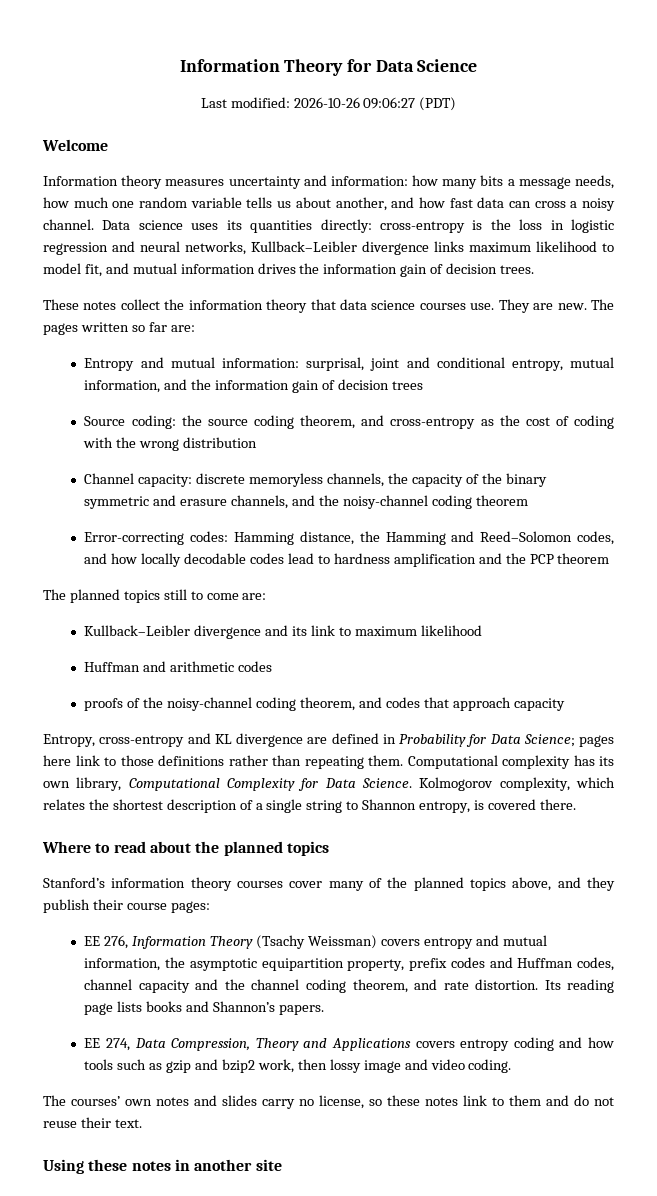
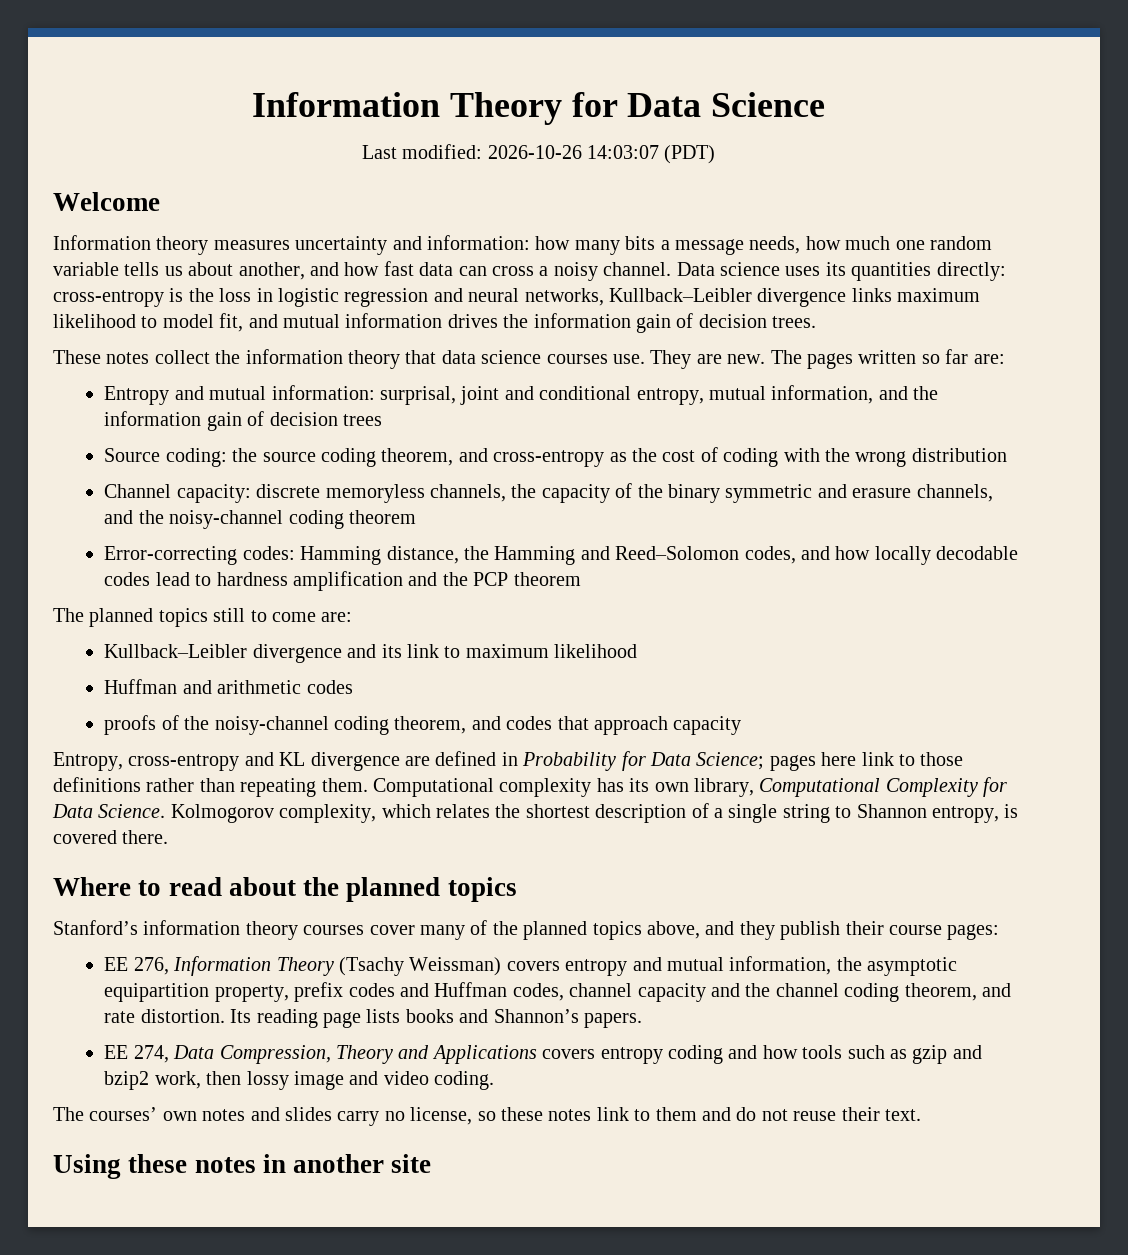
- Last modified: 2026-10-26 09:06:27 (PDT)
+ Last modified: 2026-10-26 14:03:07 (PDT)

